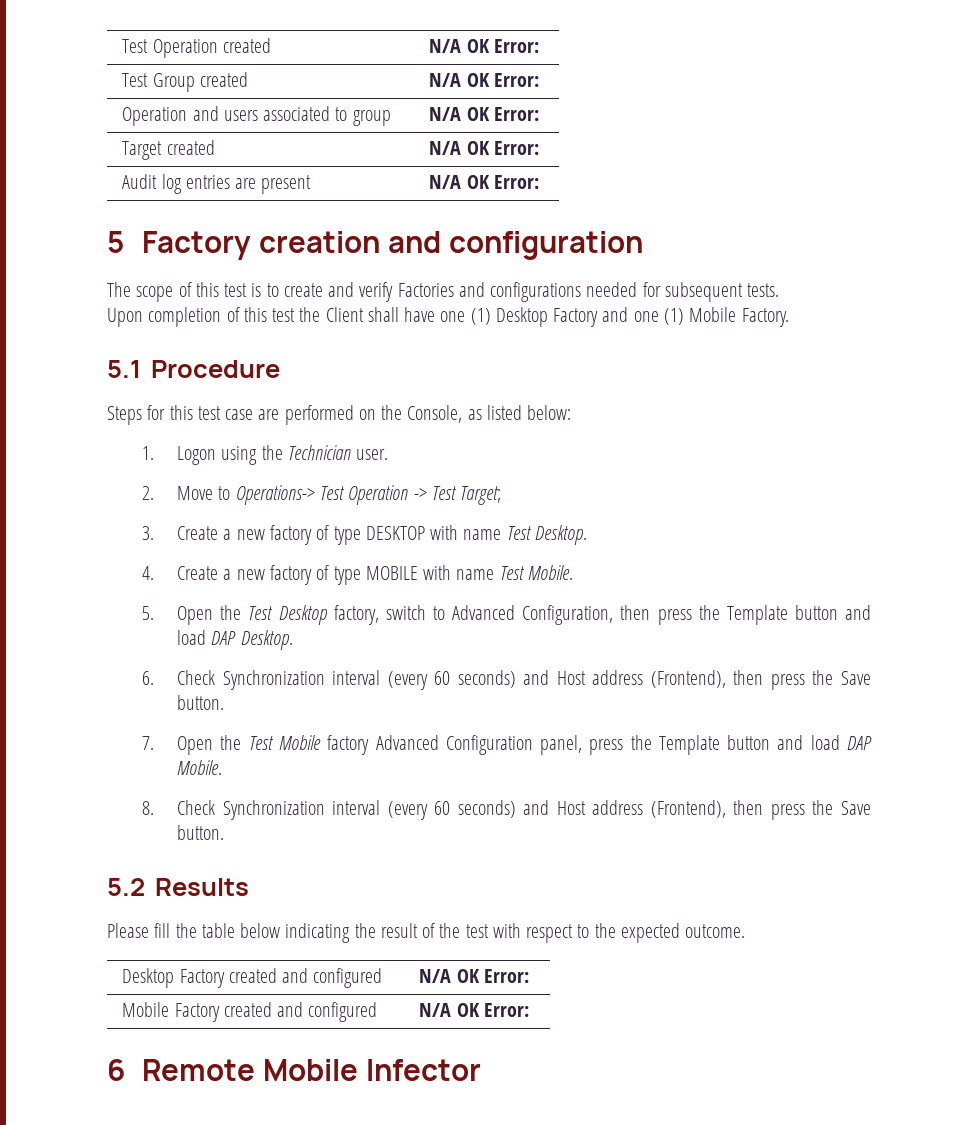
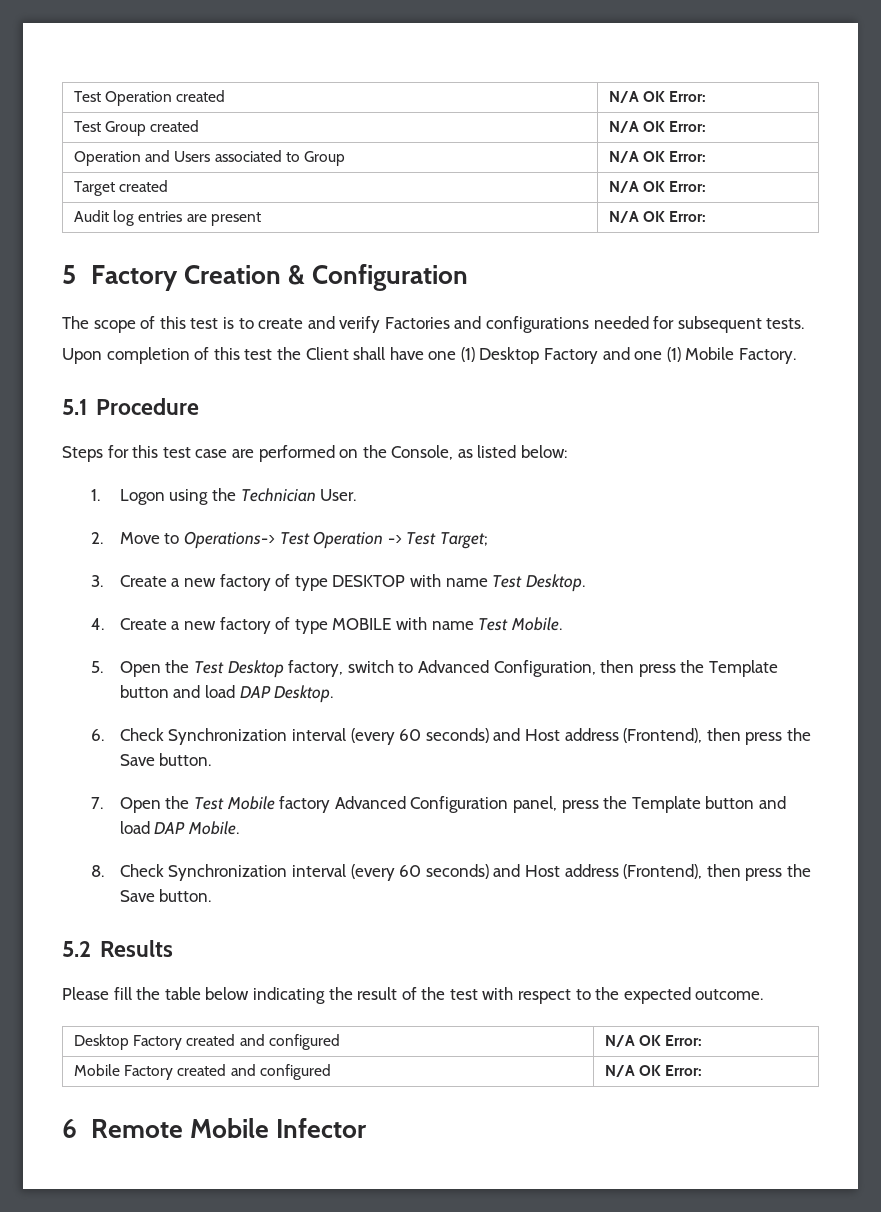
- Operation and users associated to group | N/A OK Error:
+ Operation and Users associated to Group | N/A OK Error:
- 5 Factory creation and configuration
+ 5 Factory Creation & Configuration
- 1. Logon using the Technician user.
+ 1. Logon using the Technician User.

